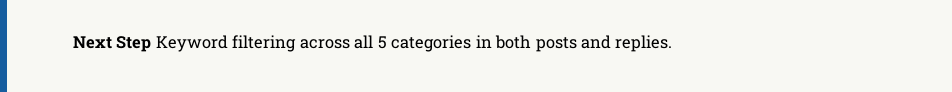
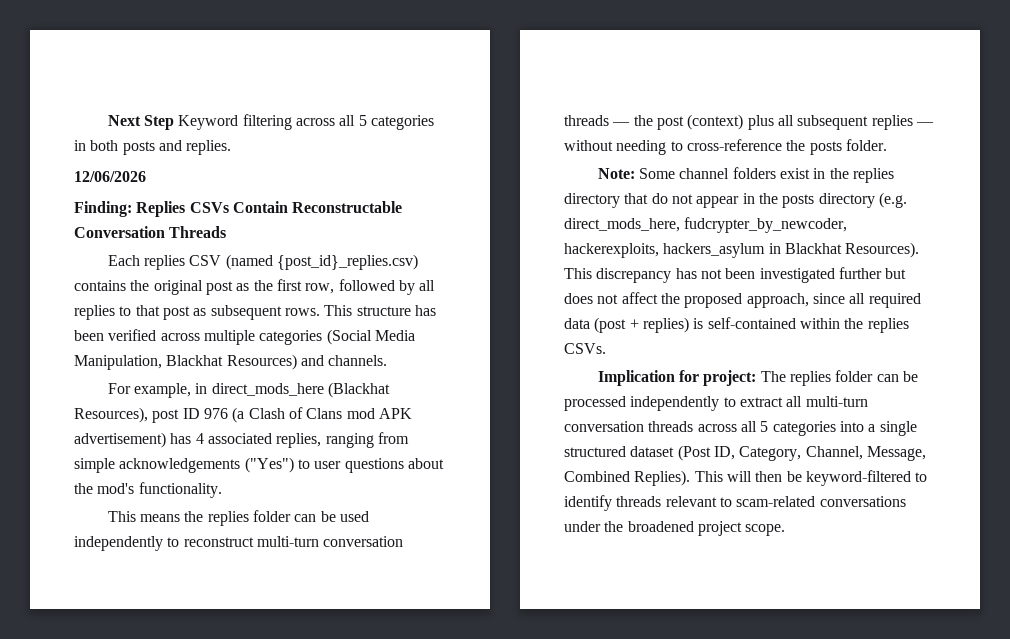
+ 12/06/2026
+ Finding: Replies CSVs Contain Reconstructable Conversation Threads
+ Each replies CSV (named {post_id}_replies.csv) contains the original post as the first row, followed by all replies to that post as subsequent rows. This structure has been verified across multiple categories (Social Media Manipulation, Blackhat Resources) and channels.
+ For example, in direct_mods_here (Blackhat Resources), post ID 976 (a Clash of Clans mod APK advertisement) has 4 associated replies, ranging from simple acknowledgements ("Yes") to user questions about the mod's functionality.
+ This means the replies folder can be used independently to reconstruct multi-turn conversation threads — the post (context) plus all subsequent replies — without needing to cross-reference the posts folder.
+ Note: Some channel folders exist in the replies directory that do not appear in the posts directory (e.g. direct_mods_here, fudcrypter_by_newcoder, hackerexploits, hackers_asylum in Blackhat Resources). This discrepancy has not been investigated further but does not affect the proposed approach, since all required data (post + replies) is self-contained within the replies CSVs.
+ Implication for project: The replies folder can be processed independently to extract all multi-turn conversation threads across all 5 categories into a single structured dataset (Post ID, Category, Channel, Message, Combined Replies). This will then be keyword-filtered to identify threads relevant to scam-related conversations under the broadened project scope.

